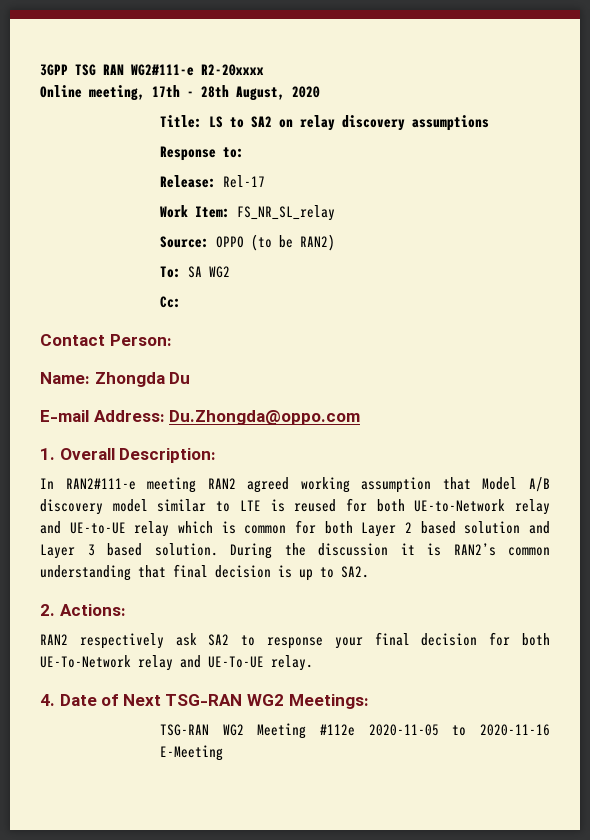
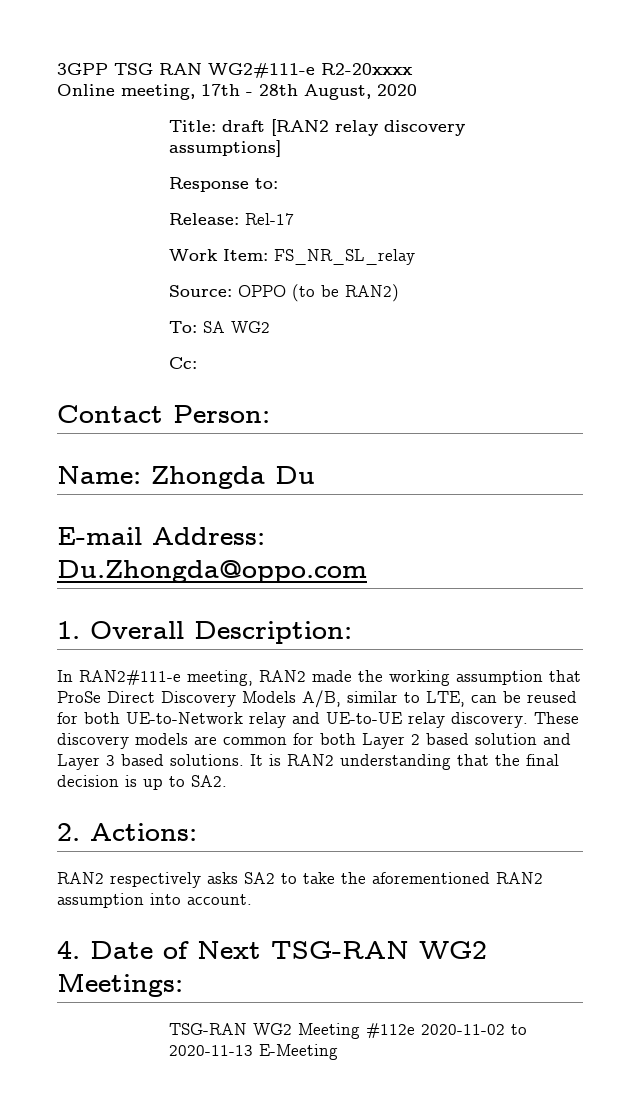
- Title: LS to SA2 on relay discovery assumptions
+ Title: draft [RAN2 relay discovery assumptions]
- In RAN2#111-e meeting RAN2 agreed working assumption that Model A/B discovery model similar to LTE is reused for both UE-to-Network relay and UE-to-UE relay which is common for both Layer 2 based solution and Layer 3 based solution. During the discussion it is RAN2’s common understanding that final decision is up to SA2.
+ In RAN2#111-e meeting, RAN2 made the working assumption that ProSe Direct Discovery Models A/B, similar to LTE, can be reused for both UE-to-Network relay and UE-to-UE relay discovery. These discovery models are common for both Layer 2 based solution and Layer 3 based solutions. It is RAN2 understanding that the final decision is up to SA2.
- RAN2 respectively ask SA2 to response your final decision for both UE-To-Network relay and UE-To-UE relay.
+ RAN2 respectively asks SA2 to take the aforementioned RAN2 assumption into account.
- TSG-RAN WG2 Meeting #112e 2020-11-05 to 2020-11-16 E-Meeting
+ TSG-RAN WG2 Meeting #112e 2020-11-02 to 2020-11-13 E-Meeting

